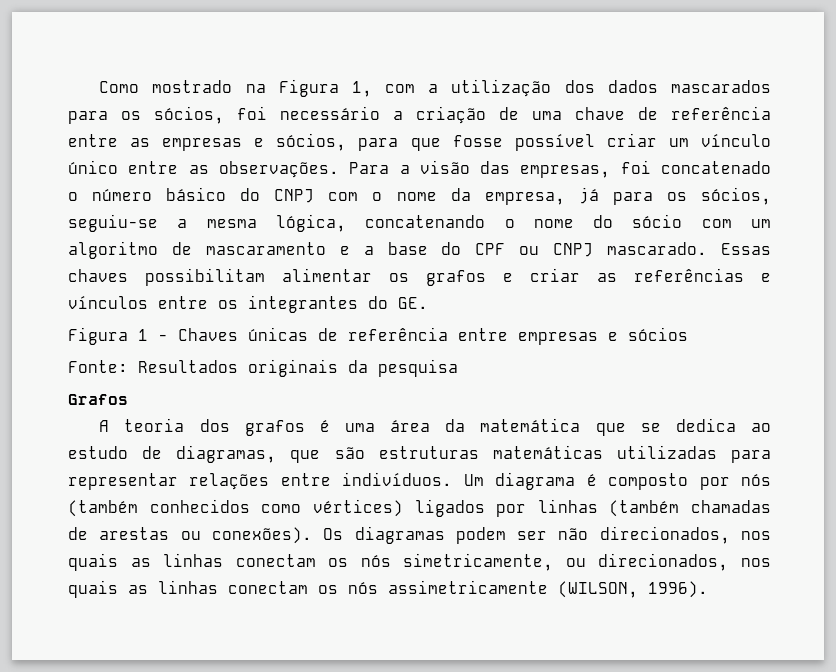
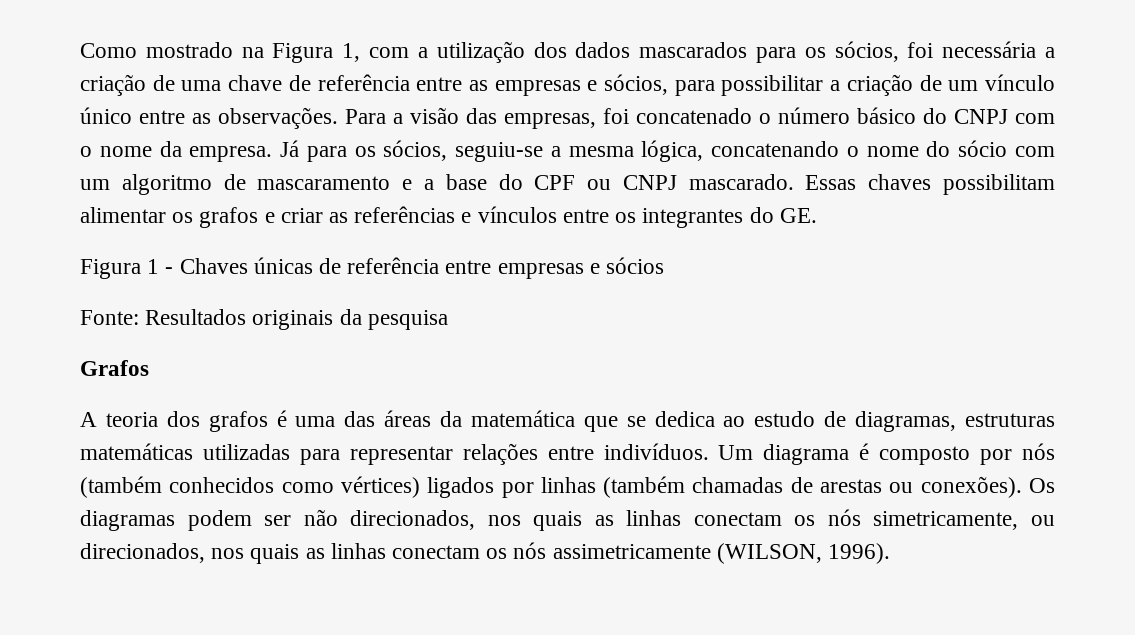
- Como mostrado na Figura 1, com a utilização dos dados mascarados para os sócios, foi necessário a criação de uma chave de referência entre as empresas e sócios, para que fosse possível criar um vínculo único entre as observações.
+ Como mostrado na Figura 1, com a utilização dos dados mascarados para os sócios, foi necessária a criação de uma chave de referência entre as empresas e sócios, para possibilitar a criação de um vínculo único entre as observações.
- Para a visão das empresas, foi concatenado o número básico do CNPJ com o nome da empresa, já para os sócios, seguiu-se a mesma lógica, concatenando o nome do sócio com um algoritmo de mascaramento e a base do CPF ou CNPJ mascarado.
+ Para a visão das empresas, foi concatenado o número básico do CNPJ com o nome da empresa. Já para os sócios, seguiu-se a mesma lógica, concatenando o nome do sócio com um algoritmo de mascaramento e a base do CPF ou CNPJ mascarado.
- A teoria dos grafos é uma área da matemática que se dedica ao estudo de diagramas, que são estruturas matemáticas utilizadas para representar relações entre indivíduos.
+ A teoria dos grafos é uma das áreas da matemática que se dedica ao estudo de diagramas, estruturas matemáticas utilizadas para representar relações entre indivíduos.

